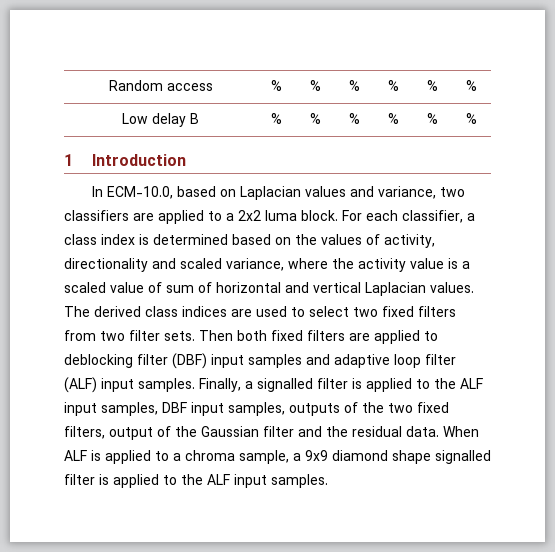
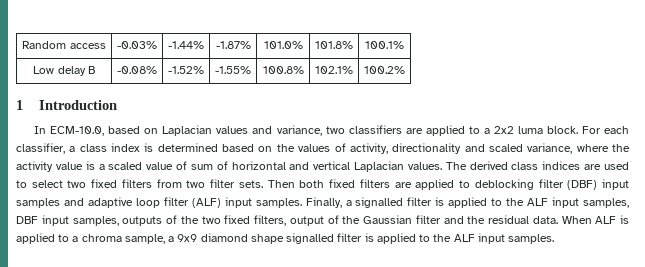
- Random access | % | % | % | % | % | %
- Low delay B | % | % | % | % | % | %
+ Random access | -0.03% | -1.44% | -1.87% | 101.0% | 101.8% | 100.1%
+ Low delay B | -0.08% | -1.52% | -1.55% | 100.8% | 102.1% | 100.2%

